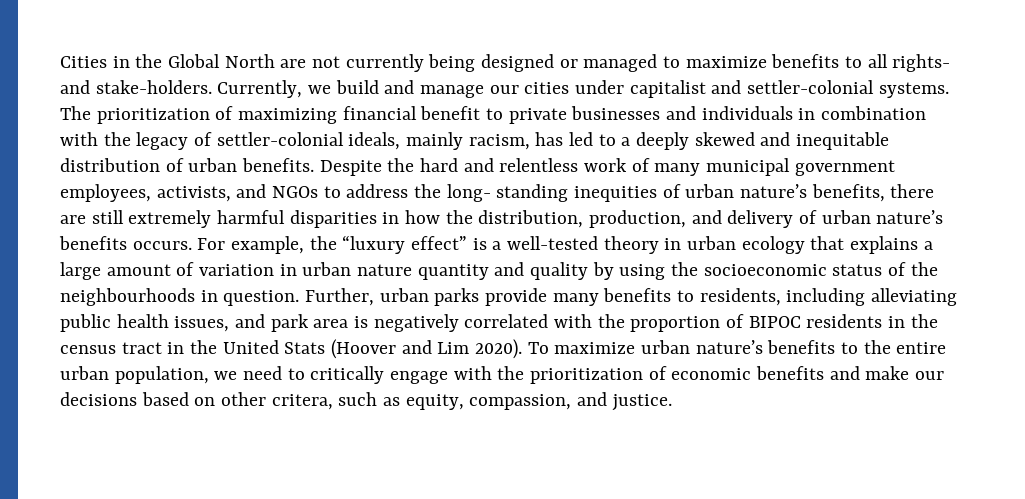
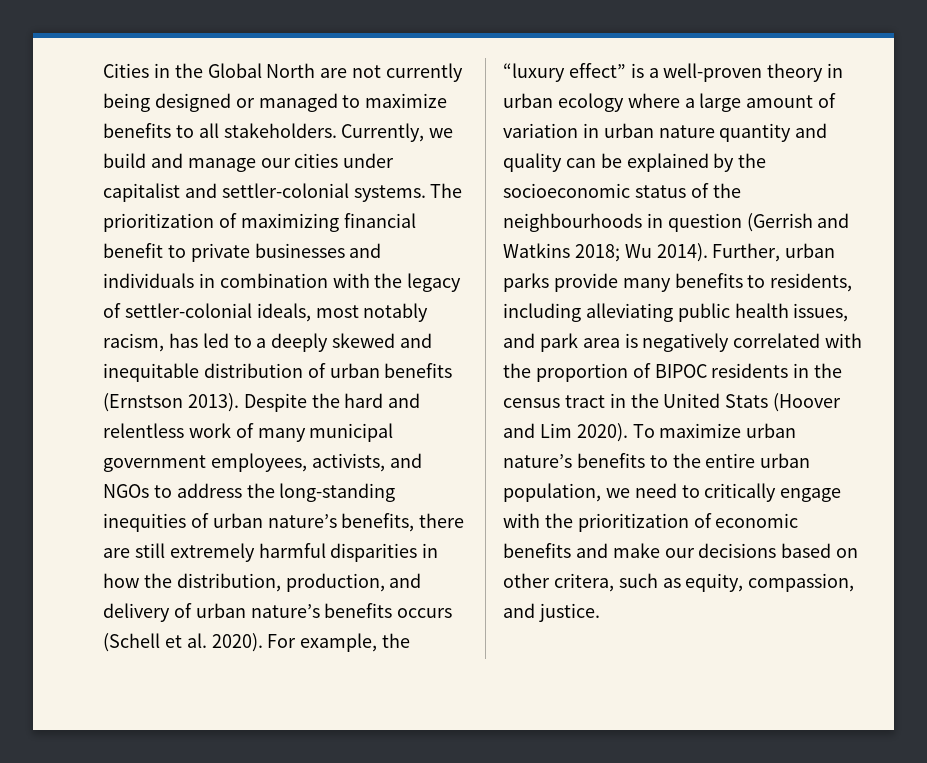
- Cities in the Global North are not currently being designed or managed to maximize benefits to all rights- and stake-holders.
+ Cities in the Global North are not currently being designed or managed to maximize benefits to all stakeholders.
- The prioritization of maximizing financial benefit to private businesses and individuals in combination with the legacy of settler-colonial ideals, mainly racism, has led to a deeply skewed and inequitable distribution of urban benefits.
+ The prioritization of maximizing financial benefit to private businesses and individuals in combination with the legacy of settler-colonial ideals, most notably racism, has led to a deeply skewed and inequitable distribution of urban benefits (Ernstson 2013).
- Despite the hard and relentless work of many municipal government employees, activists, and NGOs to address the long- standing inequities of urban nature’s benefits, there are still extremely harmful disparities in how the distribution, production, and delivery of urban nature’s benefits occurs.
+ Despite the hard and relentless work of many municipal government employees, activists, and NGOs to address the long-standing inequities of urban nature’s benefits, there are still extremely harmful disparities in how the distribution, production, and delivery of urban nature’s benefits occurs (Schell et al. 2020).
- For example, the “luxury effect” is a well-tested theory in urban ecology that explains a large amount of variation in urban nature quantity and quality by using the socioeconomic status of the neighbourhoods in question.
+ For example, the “luxury effect” is a well-proven theory in urban ecology where a large amount of variation in urban nature quantity and quality can be explained by the socioeconomic status of the neighbourhoods in question (Gerrish and Watkins 2018; Wu 2014).

